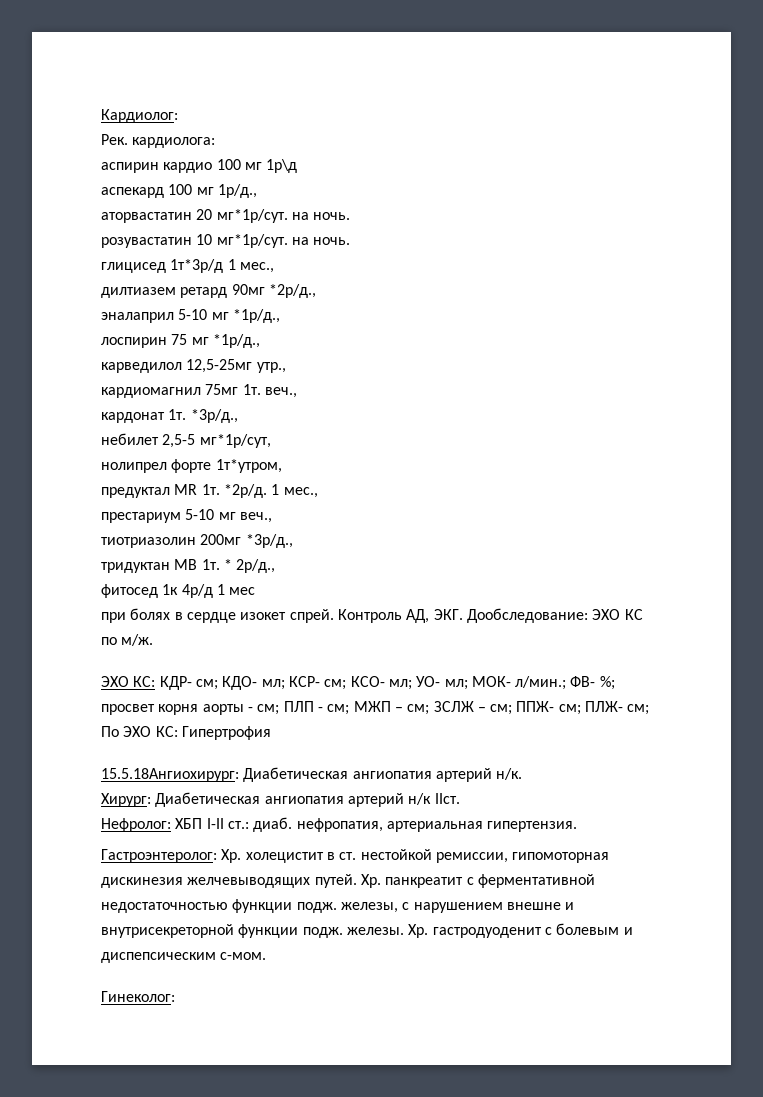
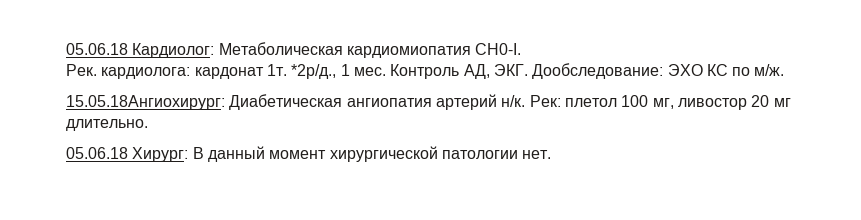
- Кардиолог:
+ 05.06.18 Кардиолог: Метаболическая кардиомиопатия СН0-I.
- Рек. кардиолога:
- аспирин кардио 100 мг 1р\д
- аспекард 100 мг 1р/д.,
- аторвастатин 20 мг*1р/сут. на ночь.
- розувастатин 10 мг*1р/сут. на ночь.
- глицисед 1т*3р/д 1 мес.,
- дилтиазем ретард 90мг *2р/д.,
- эналаприл 5-10 мг *1р/д.,
- лоспирин 75 мг *1р/д.,
- карведилол 12,5-25мг утр.,
- кардиомагнил 75мг 1т. веч.,
- кардонат 1т. *3р/д.,
- небилет 2,5-5 мг*1р/сут,
- нолипрел форте 1т*утром,
- предуктал МR 1т. *2р/д. 1 мес.,
- престариум 5-10 мг веч.,
- тиотриазолин 200мг *3р/д.,
- тридуктан МВ 1т. * 2р/д.,
- фитосед 1к 4р/д 1 мес
- при болях в сердце изокет спрей.
+ Рек. кардиолога: кардонат 1т. *2р/д., 1 мес.
- ЭХО КС: КДР- см; КДО- мл; КСР- см; КСО- мл; УО- мл; МОК- л/мин.; ФВ- %; просвет корня аорты - см; ПЛП - см; МЖП – см; ЗСЛЖ – см; ППЖ- см; ПЛЖ- см; По ЭХО КС: Гипертрофия
- 15.5.18Ангиохирург: Диабетическая ангиопатия артерий н/к.
- Хирург: Диабетическая ангиопатия артерий н/к IIcт.
- Нефролог: ХБП I-II ст.: диаб. нефропатия, артериальная гипертензия.
- Гастроэнтеролог: Хр. холецистит в ст. нестойкой ремиссии, гипомоторная дискинезия желчевыводящих путей. Хр. панкреатит с ферментативной недостаточностью функции подж. железы, с нарушением внешне и внутрисекреторной функции подж. железы. Хр. гастродуоденит с болевым и диспепсическим с-мом.
- Гинеколог:
+ 15.05.18Ангиохирург: Диабетическая ангиопатия артерий н/к. Рек: плетол 100 мг, ливостор 20 мг длительно.
+ 05.06.18 Хирург: В данный момент хирургической патологии нет.

